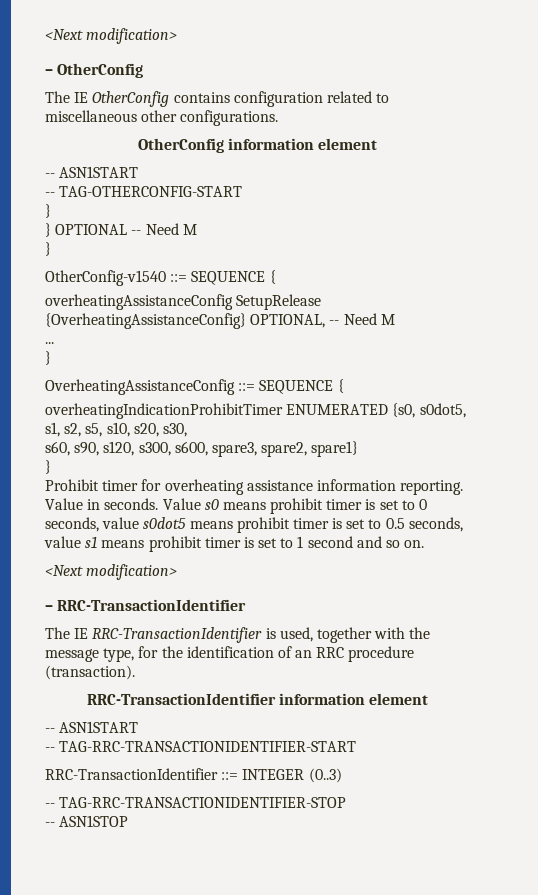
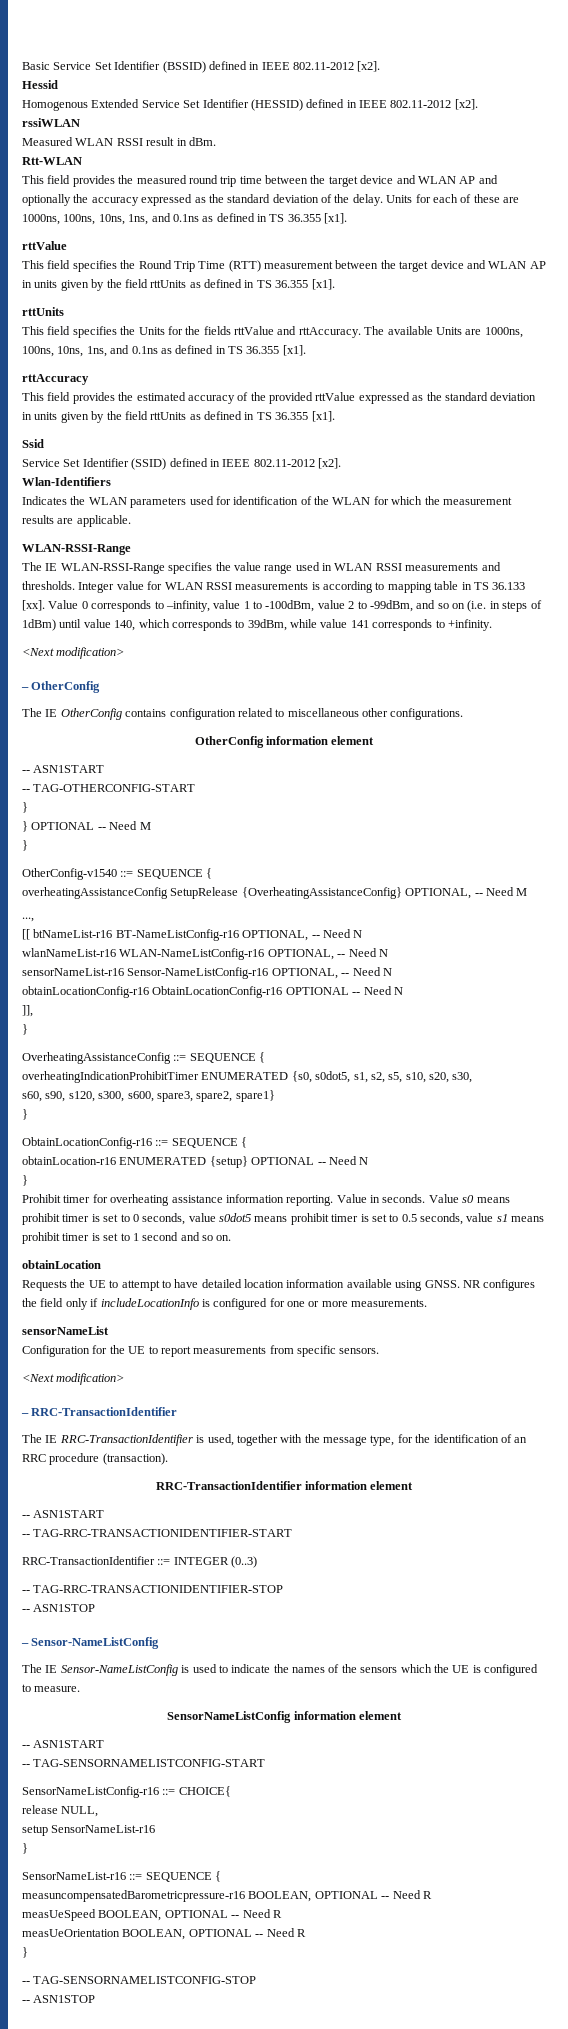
+ Basic Service Set Identifier (BSSID) defined in IEEE 802.11-2012 [x2].
+ Hessid
+ Homogenous Extended Service Set Identifier (HESSID) defined in IEEE 802.11-2012 [x2].
+ rssiWLAN
+ Measured WLAN RSSI result in dBm.
+ Rtt-WLAN
+ This field provides the measured round trip time between the target device and WLAN AP and optionally the accuracy expressed as the standard deviation of the delay. Units for each of these are 1000ns, 100ns, 10ns, 1ns, and 0.1ns as defined in TS 36.355 [x1].
+ rttValue
+ This field specifies the Round Trip Time (RTT) measurement between the target device and WLAN AP in units given by the field rttUnits as defined in TS 36.355 [x1].
+ rttUnits
+ This field specifies the Units for the fields rttValue and rttAccuracy. The available Units are 1000ns, 100ns, 10ns, 1ns, and 0.1ns as defined in TS 36.355 [x1].
+ rttAccuracy
+ This field provides the estimated accuracy of the provided rttValue expressed as the standard deviation in units given by the field rttUnits as defined in TS 36.355 [x1].
+ Ssid
+ Service Set Identifier (SSID) defined in IEEE 802.11-2012 [x2].
+ Wlan-Identifiers
+ Indicates the WLAN parameters used for identification of the WLAN for which the measurement results are applicable.
+ WLAN-RSSI-Range
+ The IE WLAN-RSSI-Range specifies the value range used in WLAN RSSI measurements and thresholds. Integer value for WLAN RSSI measurements is according to mapping table in TS 36.133 [xx]. Value 0 corresponds to –infinity, value 1 to -100dBm, value 2 to -99dBm, and so on (i.e. in steps of 1dBm) until value 140, which corresponds to 39dBm, while value 141 corresponds to +infinity.
- ...
+ ...,
+ [[ btNameList-r16 BT-NameListConfig-r16 OPTIONAL, -- Need N
+ wlanNameList-r16 WLAN-NameListConfig-r16 OPTIONAL, -- Need N
+ sensorNameList-r16 Sensor-NameListConfig-r16 OPTIONAL, -- Need N
+ obtainLocationConfig-r16 ObtainLocationConfig-r16 OPTIONAL -- Need N
+ ]],
+ ObtainLocationConfig-r16 ::= SEQUENCE {
+ obtainLocation-r16 ENUMERATED {setup} OPTIONAL -- Need N
+ }
+ obtainLocation
+ Requests the UE to attempt to have detailed location information available using GNSS. NR configures the field only if includeLocationInfo is configured for one or more measurements.
+ sensorNameList
+ Configuration for the UE to report measurements from specific sensors.
+ – Sensor-NameListConfig
+ The IE Sensor-NameListConfig is used to indicate the names of the sensors which the UE is configured to measure.
+ SensorNameListConfig information element
+ -- ASN1START
+ -- TAG-SENSORNAMELISTCONFIG-START
+ SensorNameListConfig-r16 ::= CHOICE{
+ release NULL,
+ setup SensorNameList-r16
+ }
+ SensorNameList-r16 ::= SEQUENCE {
+ measuncompensatedBarometricpressure-r16 BOOLEAN, OPTIONAL -- Need R
+ measUeSpeed BOOLEAN, OPTIONAL -- Need R
+ measUeOrientation BOOLEAN, OPTIONAL -- Need R
+ }
+ -- TAG-SENSORNAMELISTCONFIG-STOP
+ -- ASN1STOP

